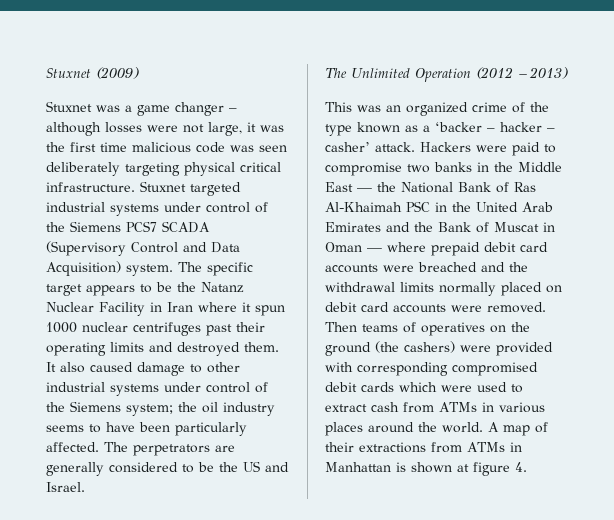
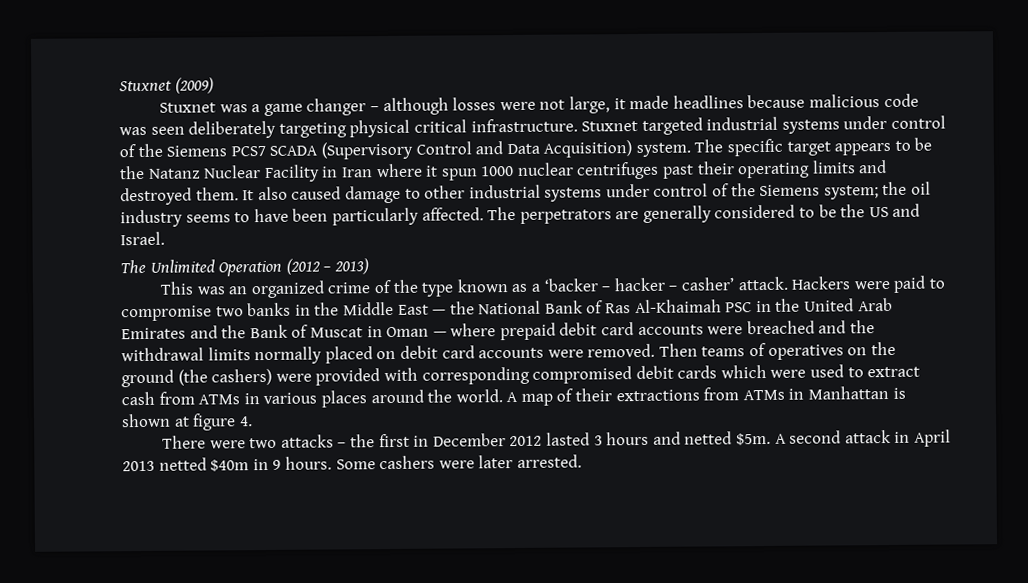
- Stuxnet was a game changer – although losses were not large, it was the first time malicious code was seen deliberately targeting physical critical infrastructure.
+ Stuxnet was a game changer – although losses were not large, it made headlines because malicious code was seen deliberately targeting physical critical infrastructure.
+ There were two attacks – the first in December 2012 lasted 3 hours and netted $5m. A second attack in April 2013 netted $40m in 9 hours. Some cashers were later arrested.

